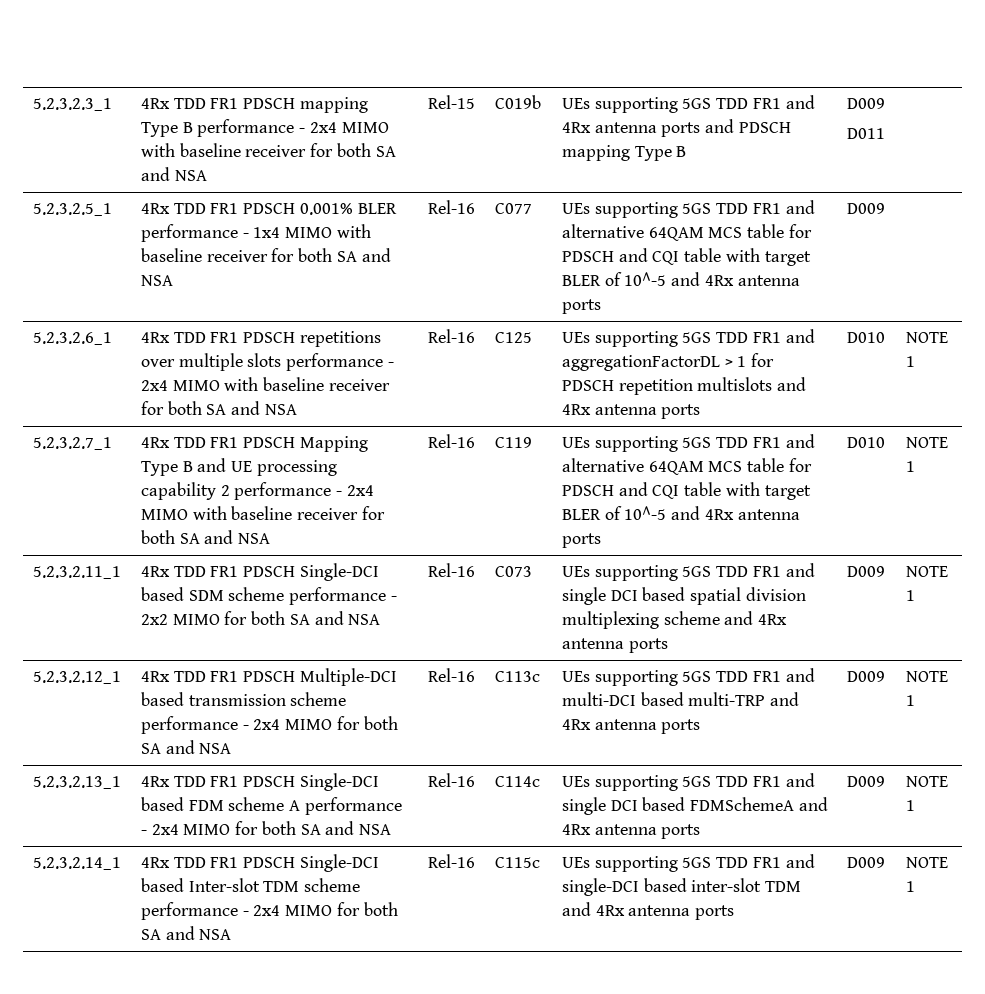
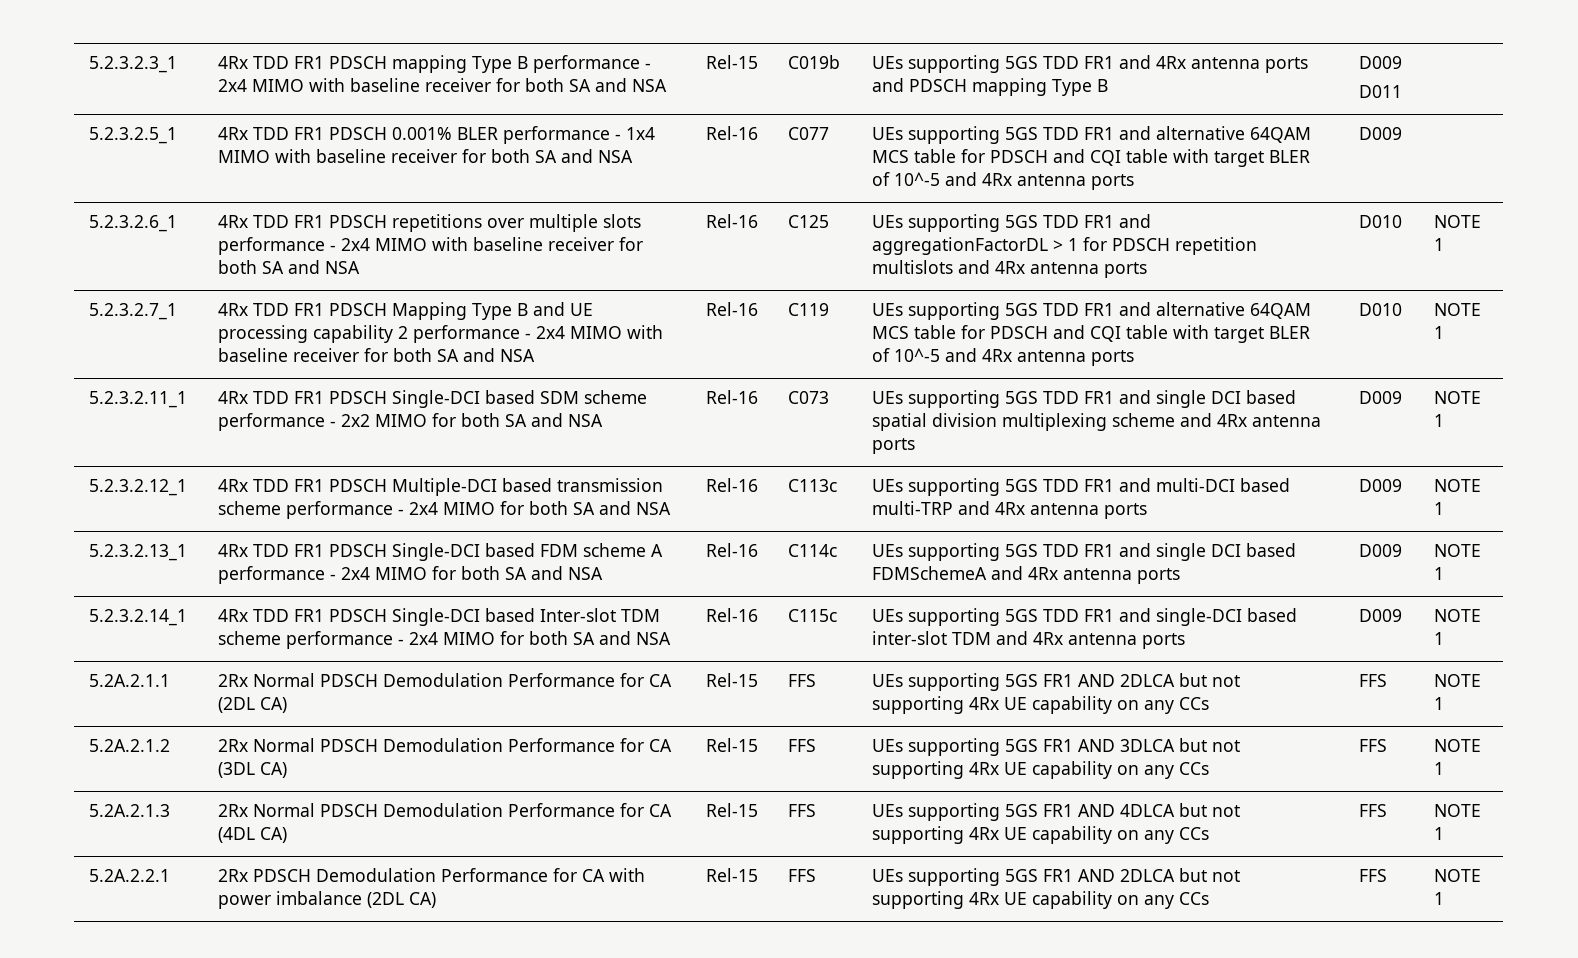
+ 5.2A.2.1.1 | 2Rx Normal PDSCH Demodulation Performance for CA (2DL CA) | Rel-15 | FFS | UEs supporting 5GS FR1 AND 2DLCA but not supporting 4Rx UE capability on any CCs | FFS | NOTE 1
+ 5.2A.2.1.2 | 2Rx Normal PDSCH Demodulation Performance for CA (3DL CA) | Rel-15 | FFS | UEs supporting 5GS FR1 AND 3DLCA but not supporting 4Rx UE capability on any CCs | FFS | NOTE 1
+ 5.2A.2.1.3 | 2Rx Normal PDSCH Demodulation Performance for CA (4DL CA) | Rel-15 | FFS | UEs supporting 5GS FR1 AND 4DLCA but not supporting 4Rx UE capability on any CCs | FFS | NOTE 1
+ 5.2A.2.2.1 | 2Rx PDSCH Demodulation Performance for CA with power imbalance (2DL CA) | Rel-15 | FFS | UEs supporting 5GS FR1 AND 2DLCA but not supporting 4Rx UE capability on any CCs | FFS | NOTE 1

